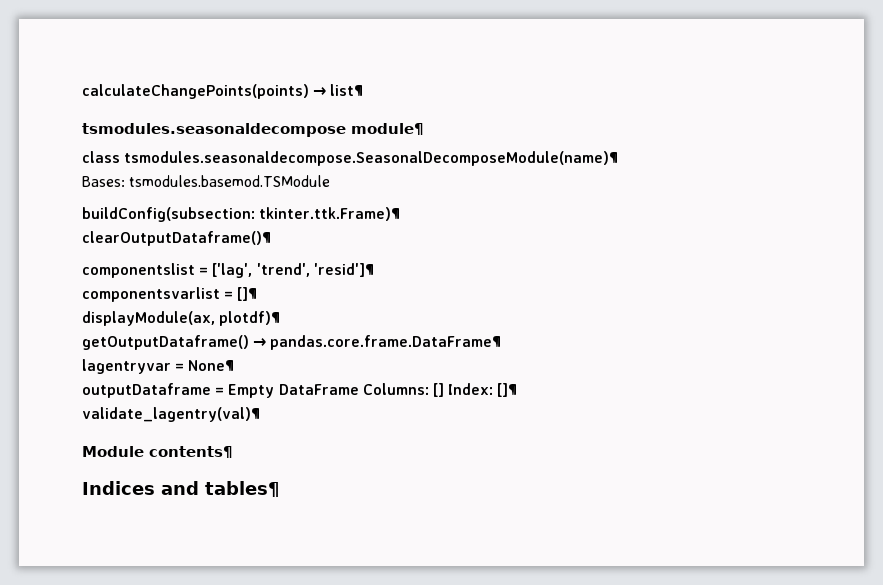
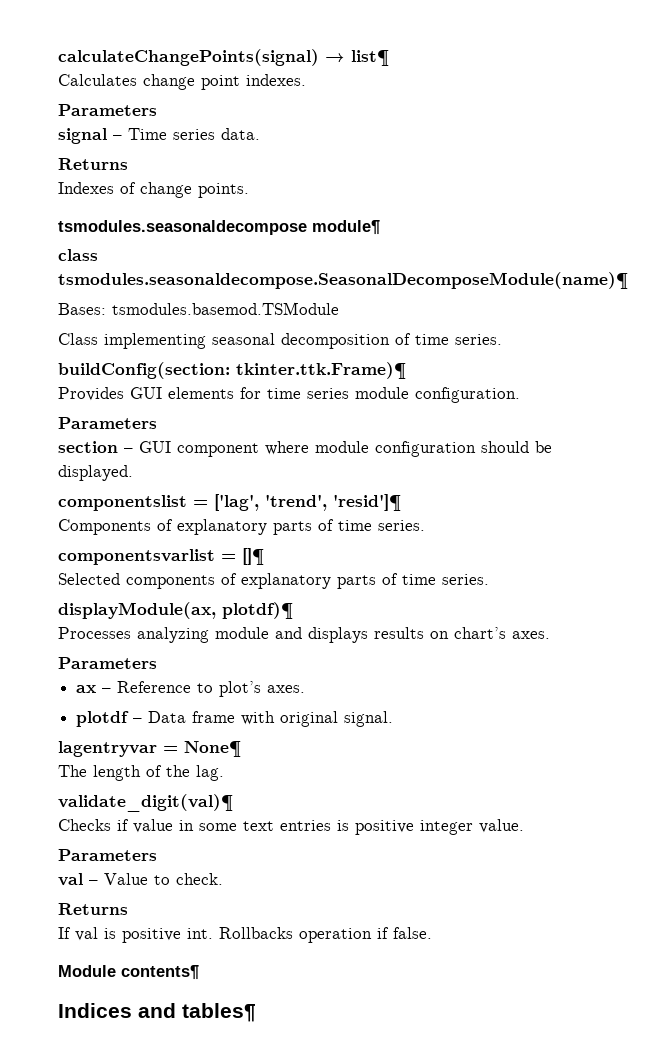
- calculateChangePoints(points) → list¶
+ calculateChangePoints(signal) → list¶
+ Calculates change point indexes.
+ Parameters
+ signal – Time series data.
+ Returns
+ Indexes of change points.
- buildConfig(subsection: tkinter.ttk.Frame)¶
- clearOutputDataframe()¶
+ Class implementing seasonal decomposition of time series.
+ buildConfig(section: tkinter.ttk.Frame)¶
+ Provides GUI elements for time series module configuration.
+ Parameters
+ section – GUI component where module configuration should be displayed.
+ Components of explanatory parts of time series.
  componentsvarlist = []¶
+ Selected components of explanatory parts of time series.
  displayModule(ax, plotdf)¶
- getOutputDataframe() → pandas.core.frame.DataFrame¶
+ Processes analyzing module and displays results on chart’s axes.
+ Parameters
+ ax – Reference to plot’s axes.
+ plotdf – Data frame with original signal.
  lagentryvar = None¶
- outputDataframe = Empty DataFrame Columns: [] Index: []¶
- validate_lagentry(val)¶
+ The length of the lag.
+ validate_digit(val)¶
+ Checks if value in some text entries is positive integer value.
+ Parameters
+ val – Value to check.
+ Returns
+ If val is positive int. Rollbacks operation if false.

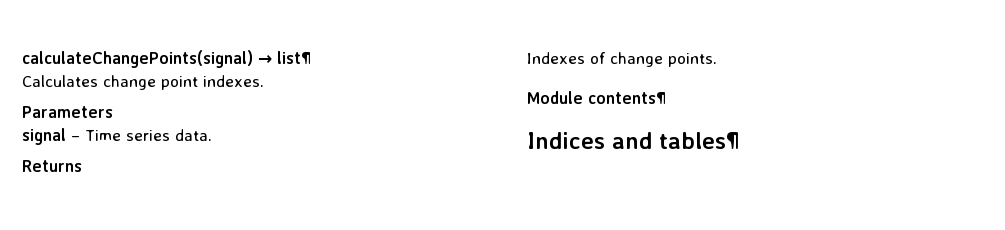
- tsmodules.seasonaldecompose module¶
- class tsmodules.seasonaldecompose.SeasonalDecomposeModule(name)¶
- Bases: tsmodules.basemod.TSModule
- Class implementing seasonal decomposition of time series.
- buildConfig(section: tkinter.ttk.Frame)¶
- Provides GUI elements for time series module configuration.
- Parameters
- section – GUI component where module configuration should be displayed.
- componentslist = ['lag', 'trend', 'resid']¶
- Components of explanatory parts of time series.
- componentsvarlist = []¶
- Selected components of explanatory parts of time series.
- displayModule(ax, plotdf)¶
- Processes analyzing module and displays results on chart’s axes.
- Parameters
- ax – Reference to plot’s axes.
- plotdf – Data frame with original signal.
- lagentryvar = None¶
- The length of the lag.
- validate_digit(val)¶
- Checks if value in some text entries is positive integer value.
- Parameters
- val – Value to check.
- Returns
- If val is positive int. Rollbacks operation if false.

